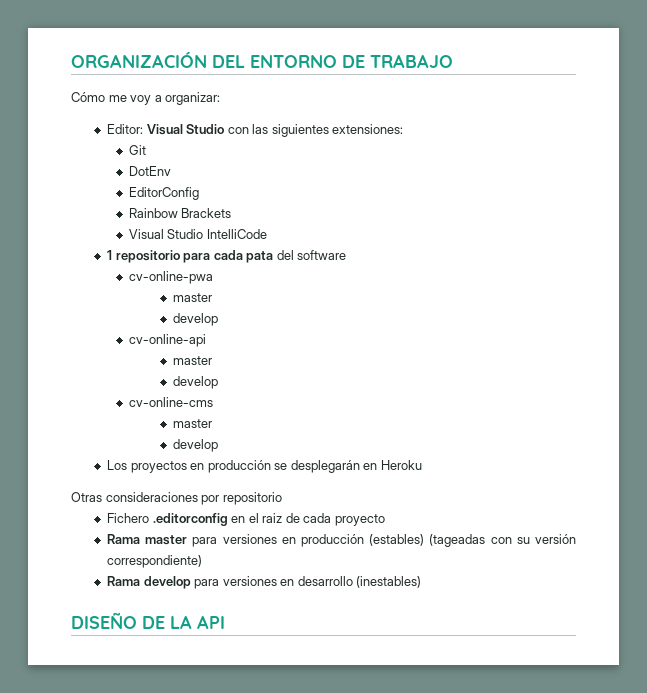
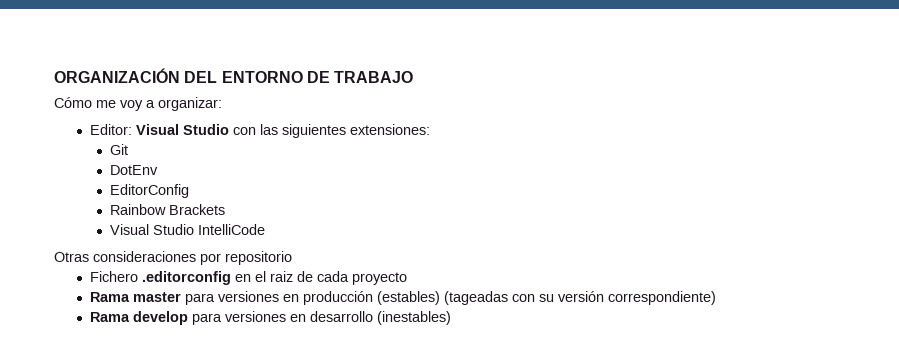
- 1 repositorio para cada pata del software
- cv-online-pwa
- master
- develop
- cv-online-api
- master
- develop
- cv-online-cms
- master
- develop
- Los proyectos en producción se desplegarán en Heroku
- DISEÑO DE LA API

